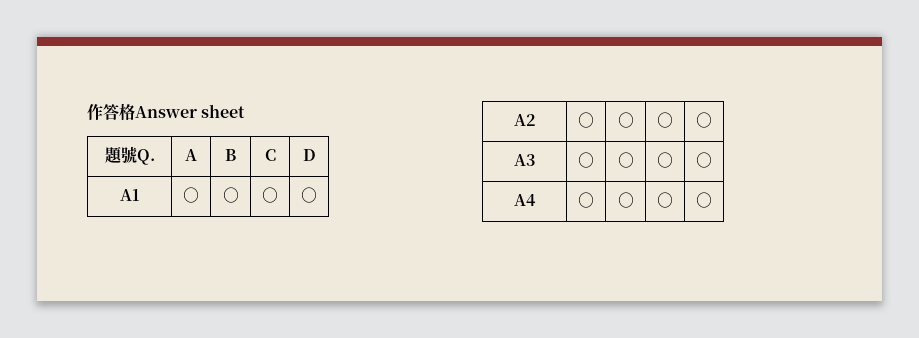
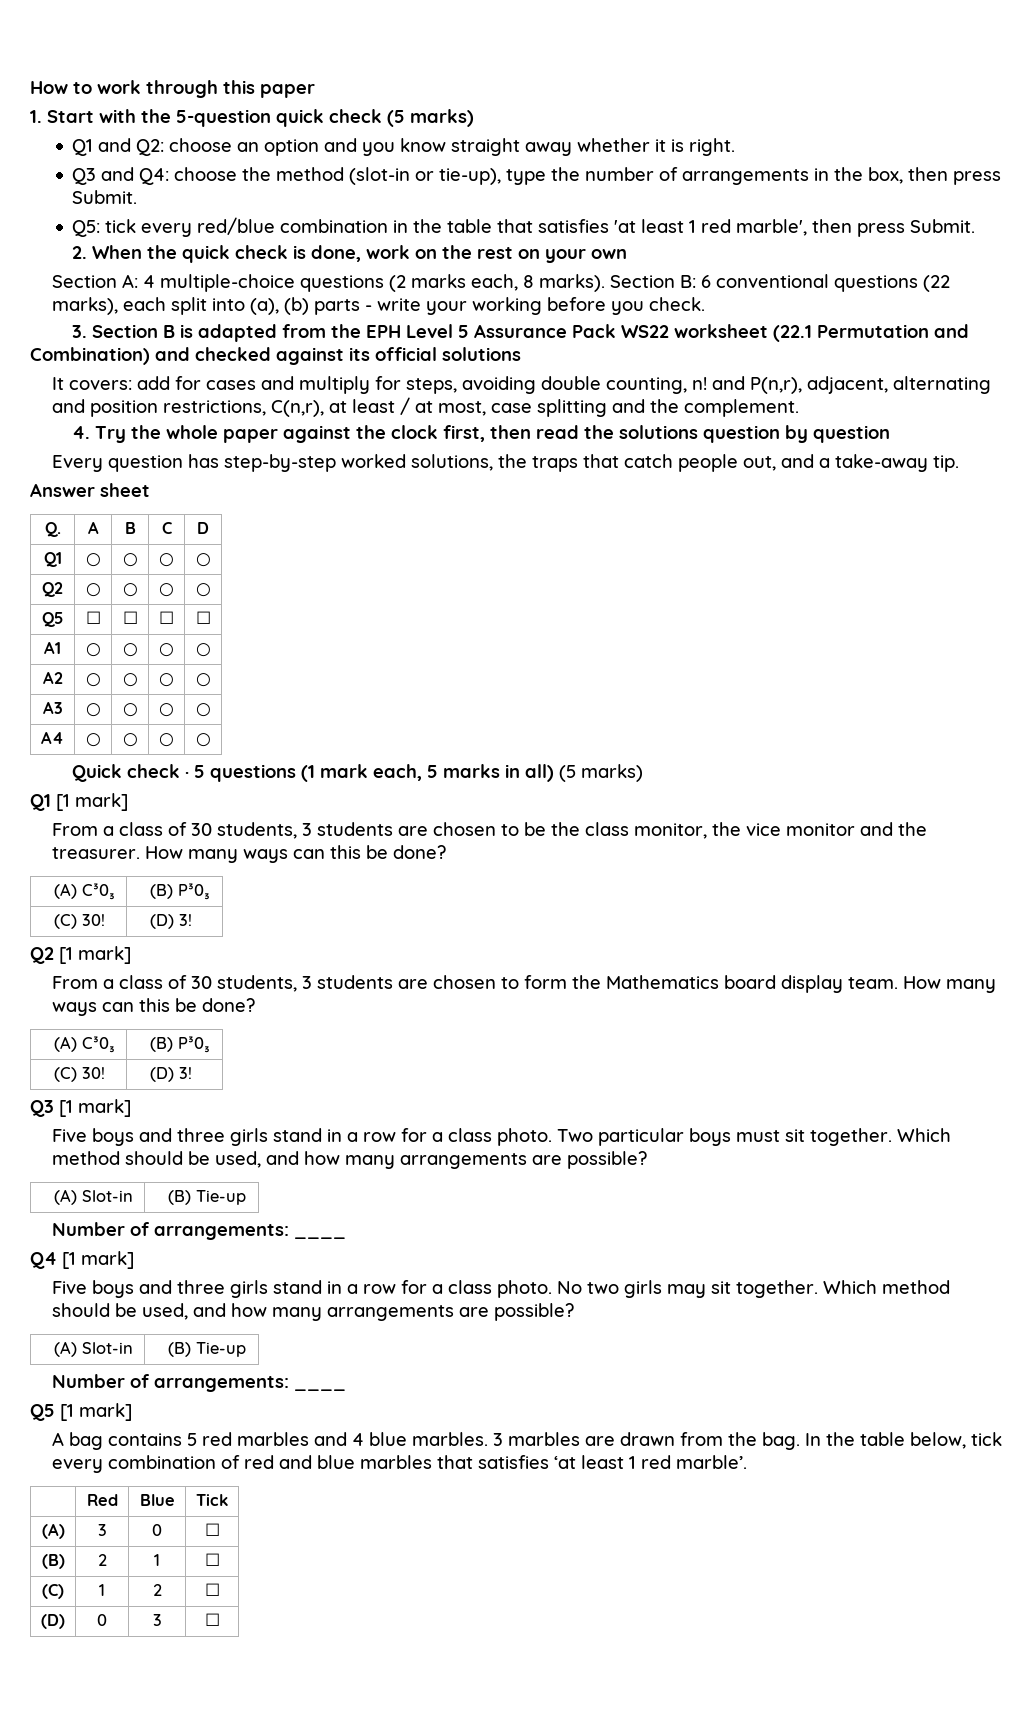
- 作答格Answer sheet
+ How to work through this paper
+ 1. Start with the 5-question quick check (5 marks)
+ Q1 and Q2: choose an option and you know straight away whether it is right.
+ Q3 and Q4: choose the method (slot-in or tie-up), type the number of arrangements in the box, then press Submit.
+ Q5: tick every red/blue combination in the table that satisfies 'at least 1 red marble', then press Submit.
+ 2. When the quick check is done, work on the rest on your own
+ Section A: 4 multiple-choice questions (2 marks each, 8 marks). Section B: 6 conventional questions (22 marks), each split into (a), (b) parts - write your working before you check.
+ 3. Section B is adapted from the EPH Level 5 Assurance Pack WS22 worksheet (22.1 Permutation and Combination) and checked against its official solutions
+ It covers: add for cases and multiply for steps, avoiding double counting, n! and P(n,r), adjacent, alternating and position restrictions, C(n,r), at least / at most, case splitting and the complement.
+ 4. Try the whole paper against the clock first, then read the solutions question by question
+ Every question has step-by-step worked solutions, the traps that catch people out, and a take-away tip.
+ Answer sheet
- 題號Q. | A | B | C | D
+ Q. | A | B | C | D
+ Q1 | ○ | ○ | ○ | ○
+ Q2 | ○ | ○ | ○ | ○
+ Q5 | ☐ | ☐ | ☐ | ☐
+ Quick check · 5 questions (1 mark each, 5 marks in all) (5 marks)
+ Q1 [1 mark]
+ From a class of 30 students, 3 students are chosen to be the class monitor, the vice monitor and the treasurer. How many ways can this be done?
+ (A) C³0₃ | (B) P³0₃
+ (C) 30! | (D) 3!
+ Q2 [1 mark]
+ From a class of 30 students, 3 students are chosen to form the Mathematics board display team. How many ways can this be done?
+ (A) C³0₃ | (B) P³0₃
+ (C) 30! | (D) 3!
+ Q3 [1 mark]
+ Five boys and three girls stand in a row for a class photo. Two particular boys must sit together. Which method should be used, and how many arrangements are possible?
+ (A) Slot-in | (B) Tie-up
+ Number of arrangements: ____
+ Q4 [1 mark]
+ Five boys and three girls stand in a row for a class photo. No two girls may sit together. Which method should be used, and how many arrangements are possible?
+ (A) Slot-in | (B) Tie-up
+ Number of arrangements: ____
+ Q5 [1 mark]
+ A bag contains 5 red marbles and 4 blue marbles. 3 marbles are drawn from the bag. In the table below, tick every combination of red and blue marbles that satisfies ‘at least 1 red marble’.
+ | Red | Blue | Tick
+ (A) | 3 | 0 | ☐
+ (B) | 2 | 1 | ☐
+ (C) | 1 | 2 | ☐
+ (D) | 0 | 3 | ☐

